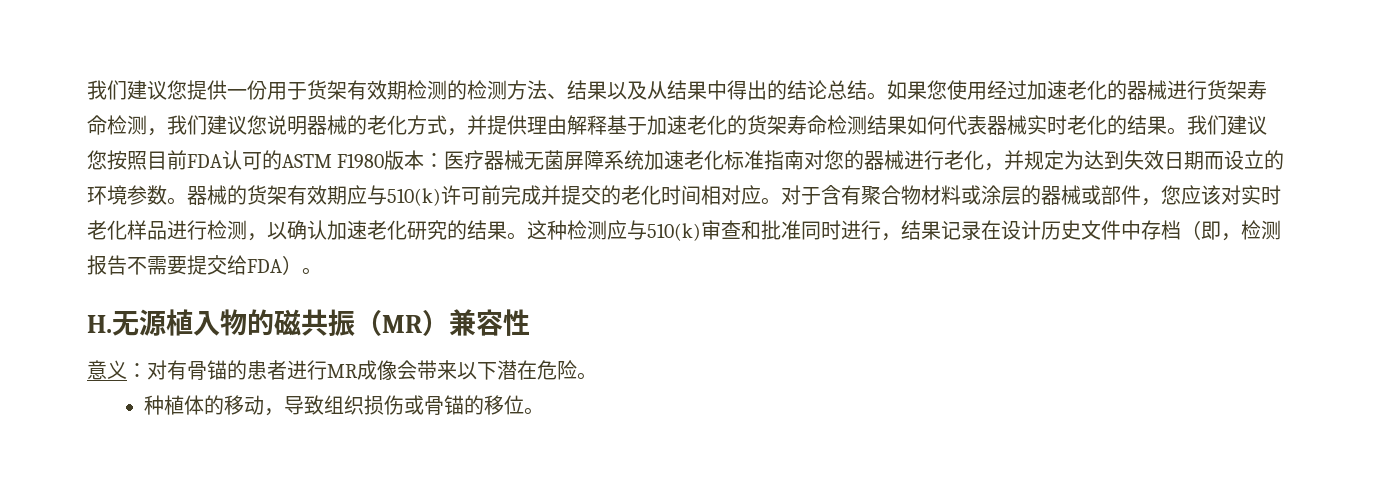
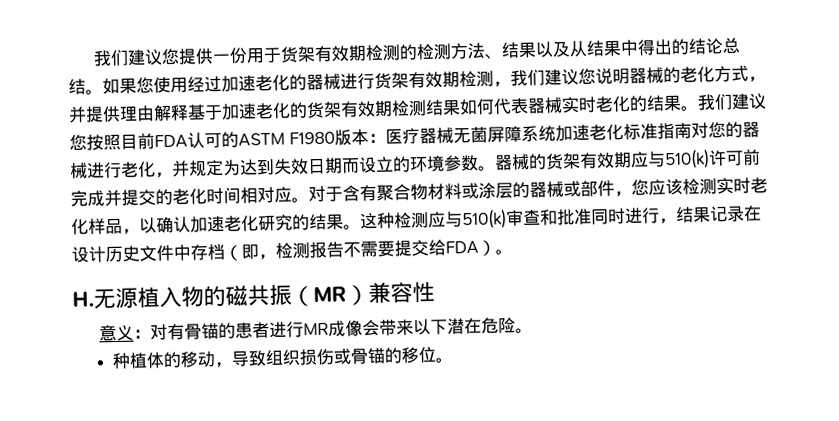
- 如果您使用经过加速老化的器械进行货架寿命检测，我们建议您说明器械的老化方式，并提供理由解释基于加速老化的货架寿命检测结果如何代表器械实时老化的结果。
+ 如果您使用经过加速老化的器械进行货架有效期检测，我们建议您说明器械的老化方式，并提供理由解释基于加速老化的货架有效期检测结果如何代表器械实时老化的结果。
- 对于含有聚合物材料或涂层的器械或部件，您应该对实时老化样品进行检测，以确认加速老化研究的结果。
+ 对于含有聚合物材料或涂层的器械或部件，您应该检测实时老化样品，以确认加速老化研究的结果。

